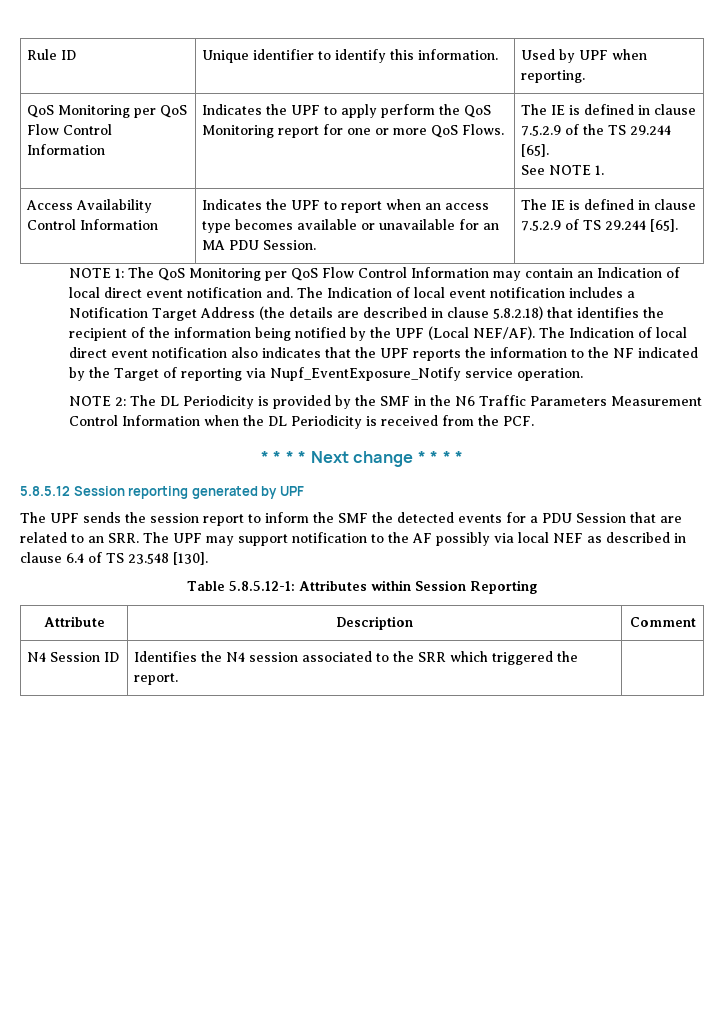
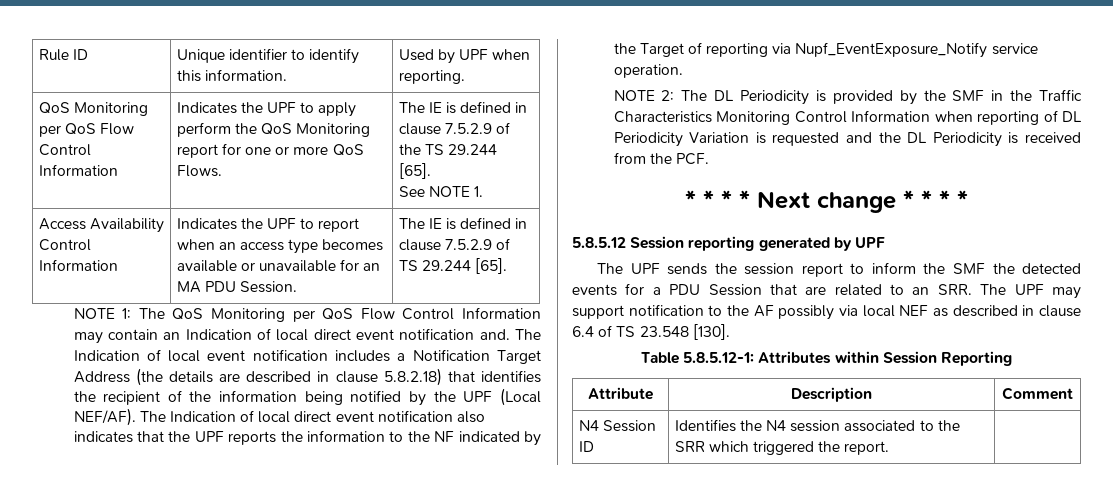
- NOTE 2: The DL Periodicity is provided by the SMF in the N6 Traffic Parameters Measurement Control Information when the DL Periodicity is received from the PCF.
+ NOTE 2: The DL Periodicity is provided by the SMF in the Traffic Characteristics Monitoring Control Information when reporting of DL Periodicity Variation is requested and the DL Periodicity is received from the PCF.

